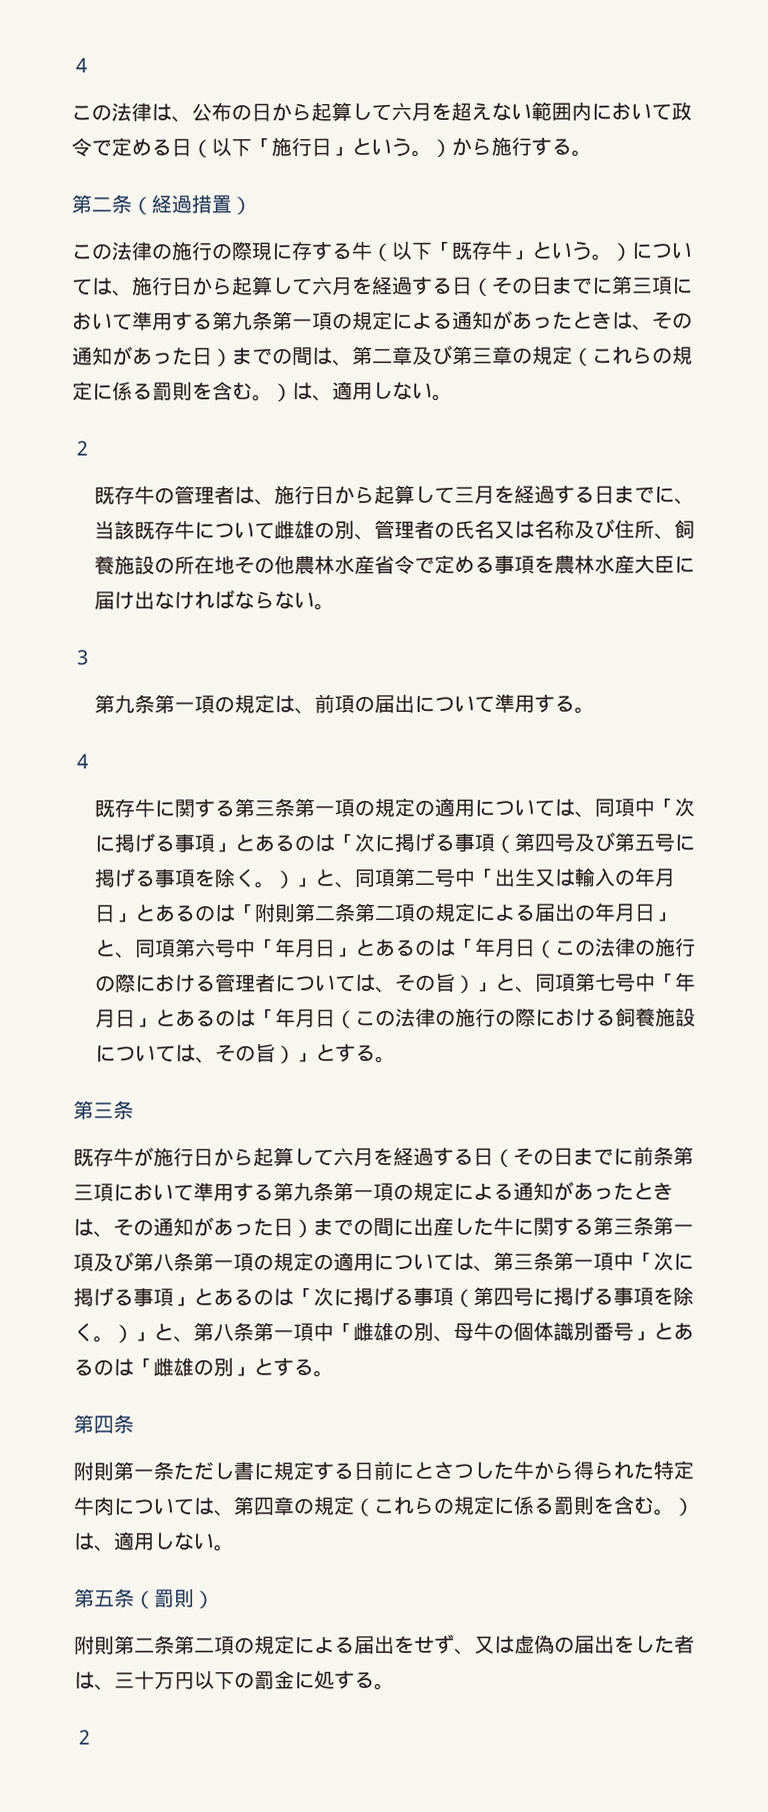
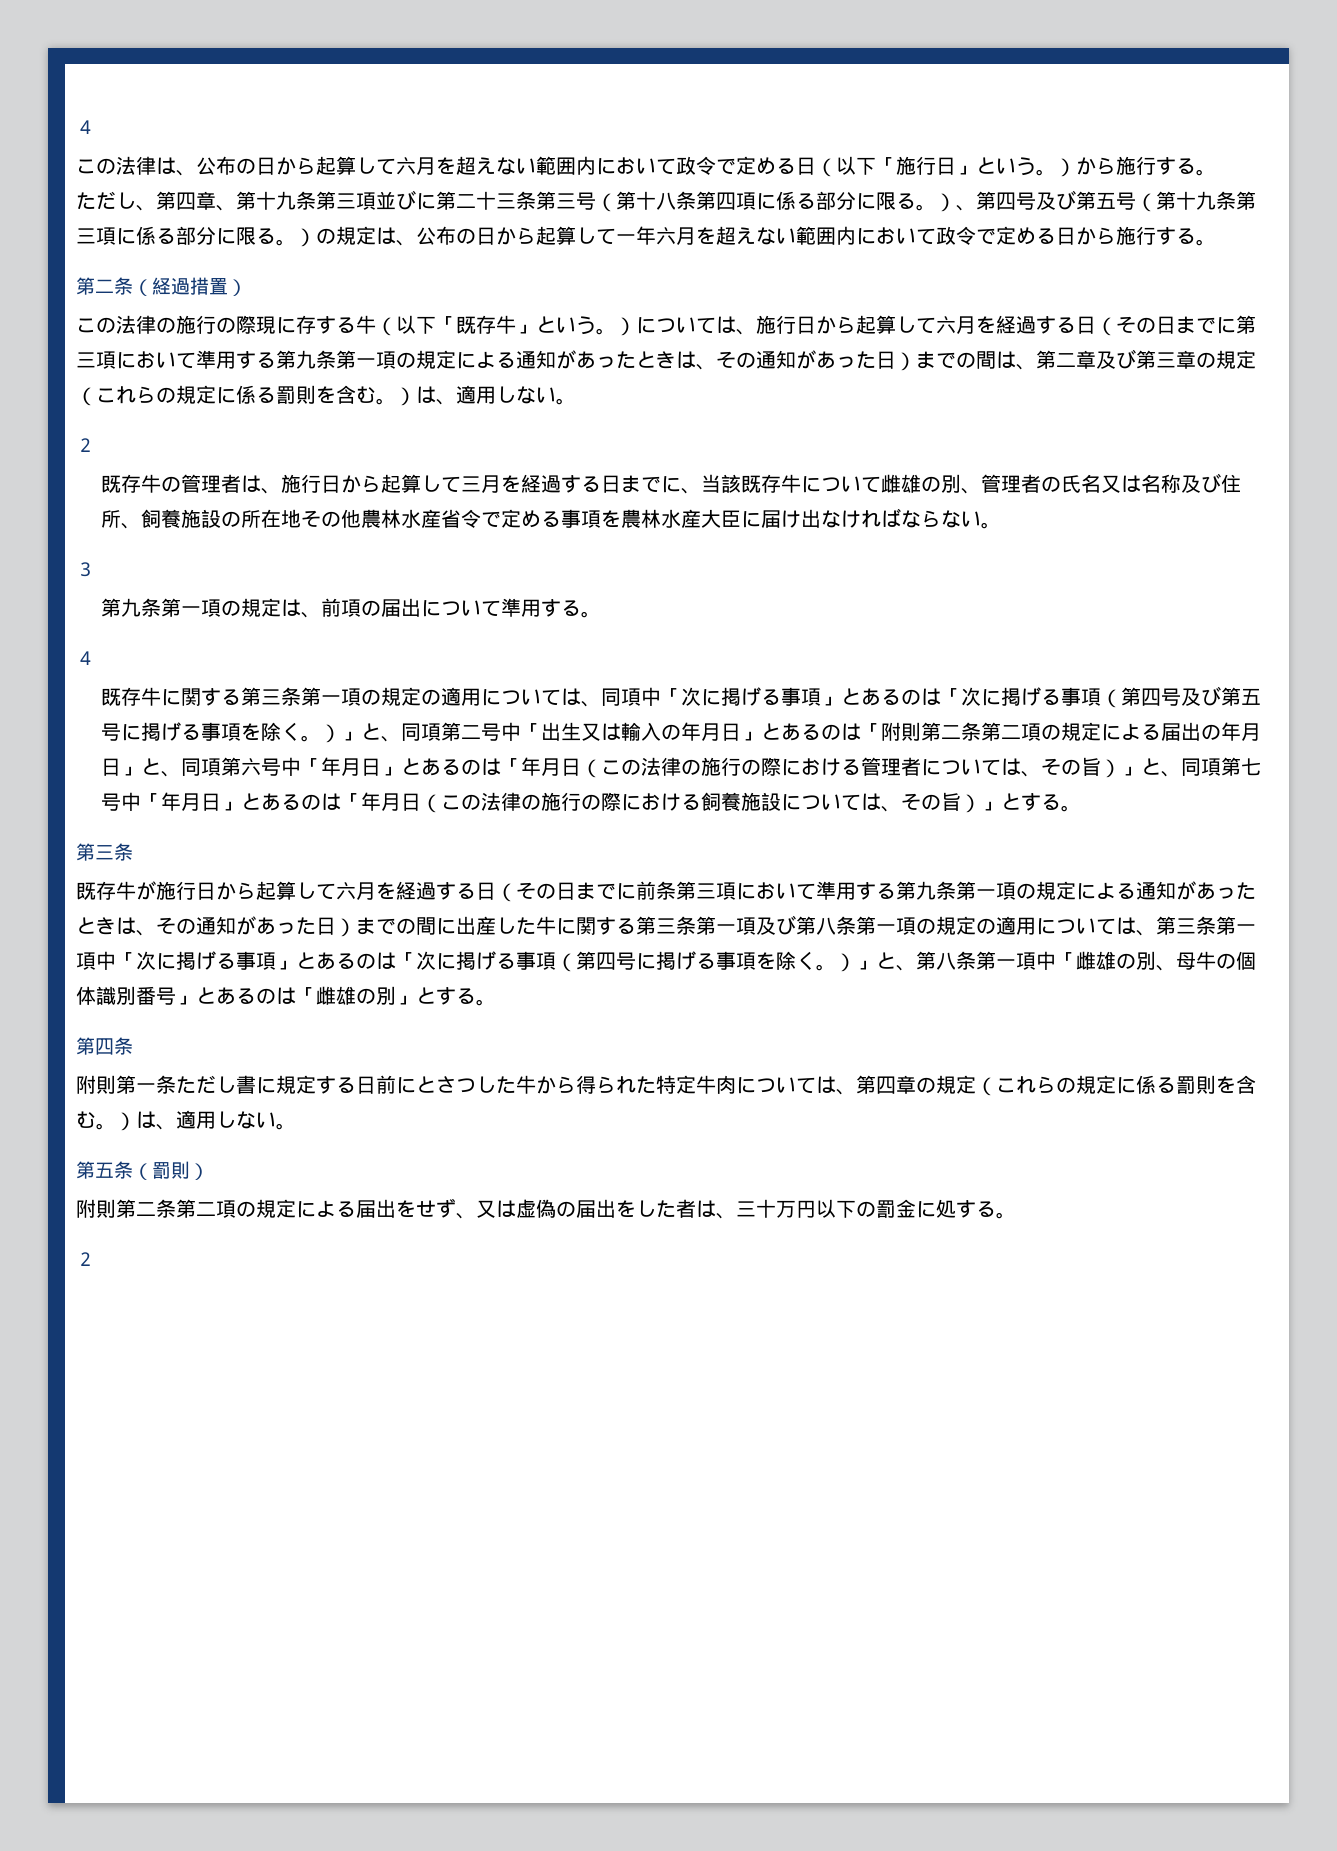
+ ただし、第四章、第十九条第三項並びに第二十三条第三号（第十八条第四項に係る部分に限る。）、第四号及び第五号（第十九条第三項に係る部分に限る。）の規定は、公布の日から起算して一年六月を超えない範囲内において政令で定める日から施行する。

